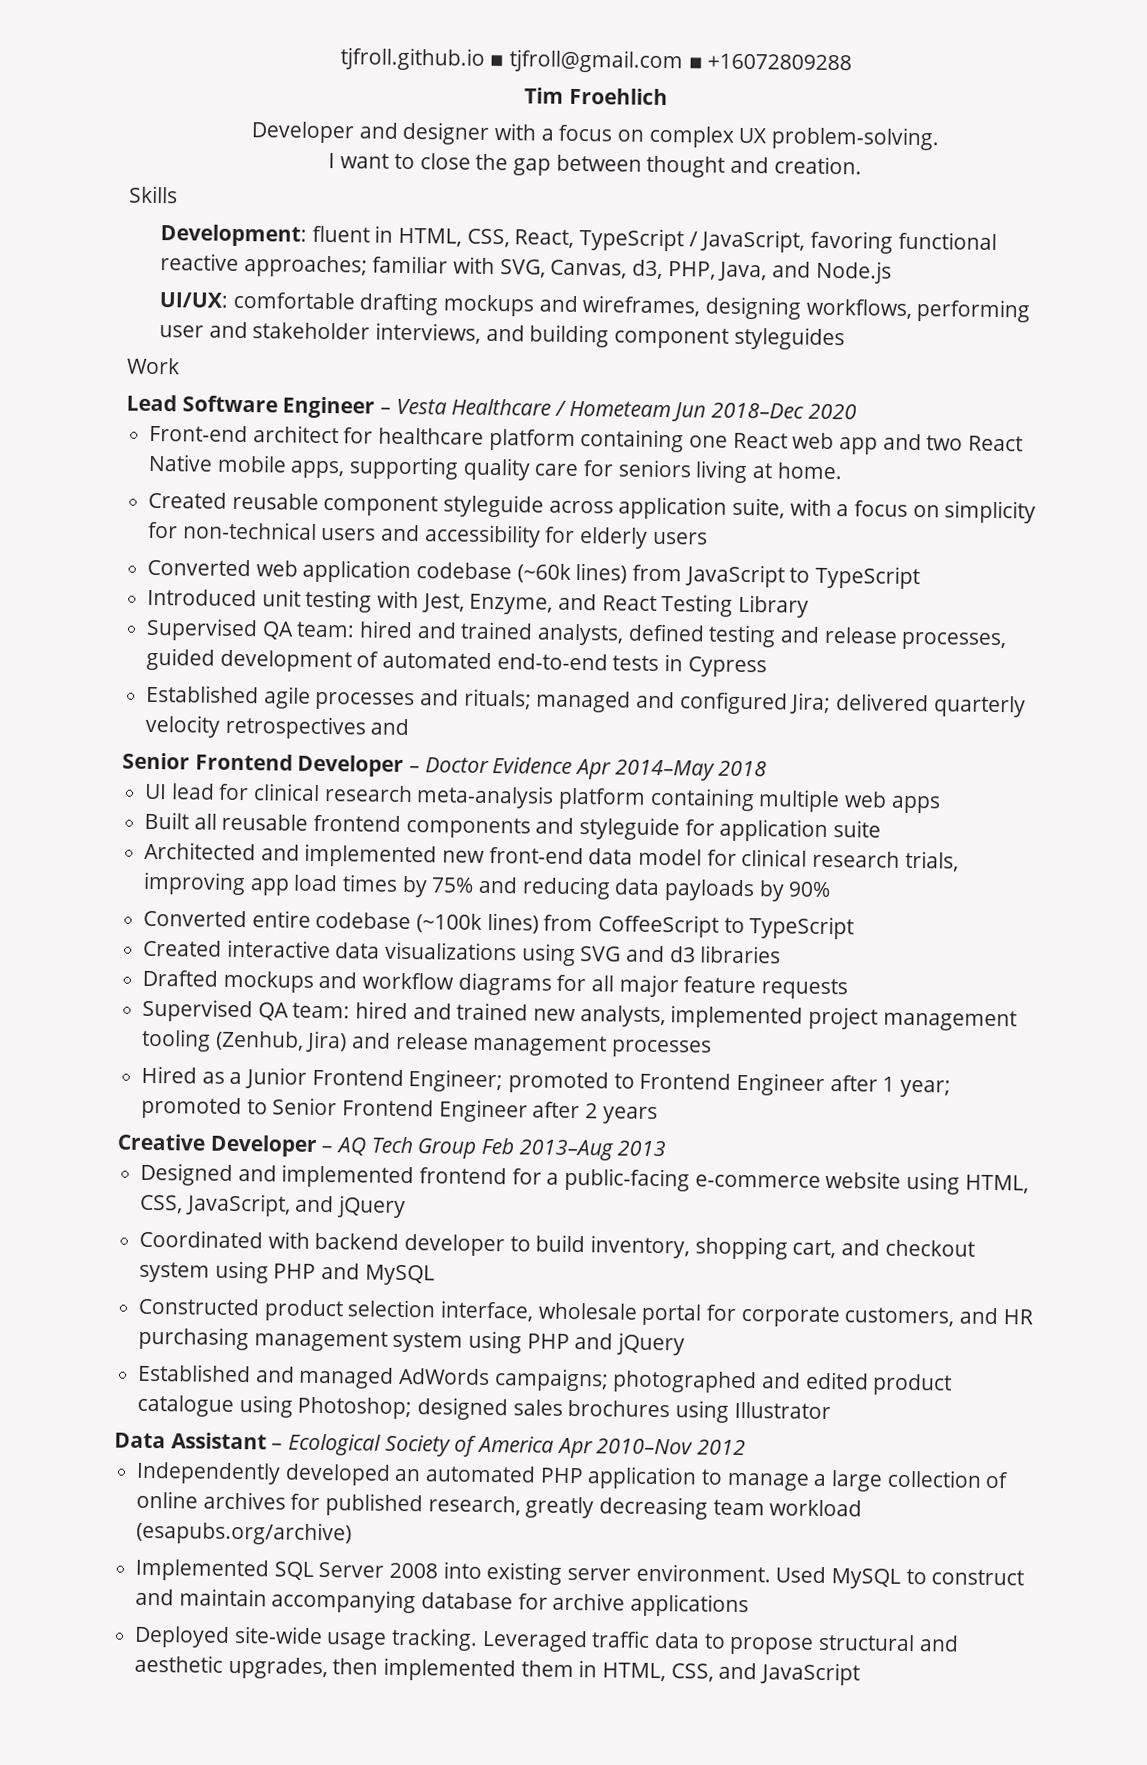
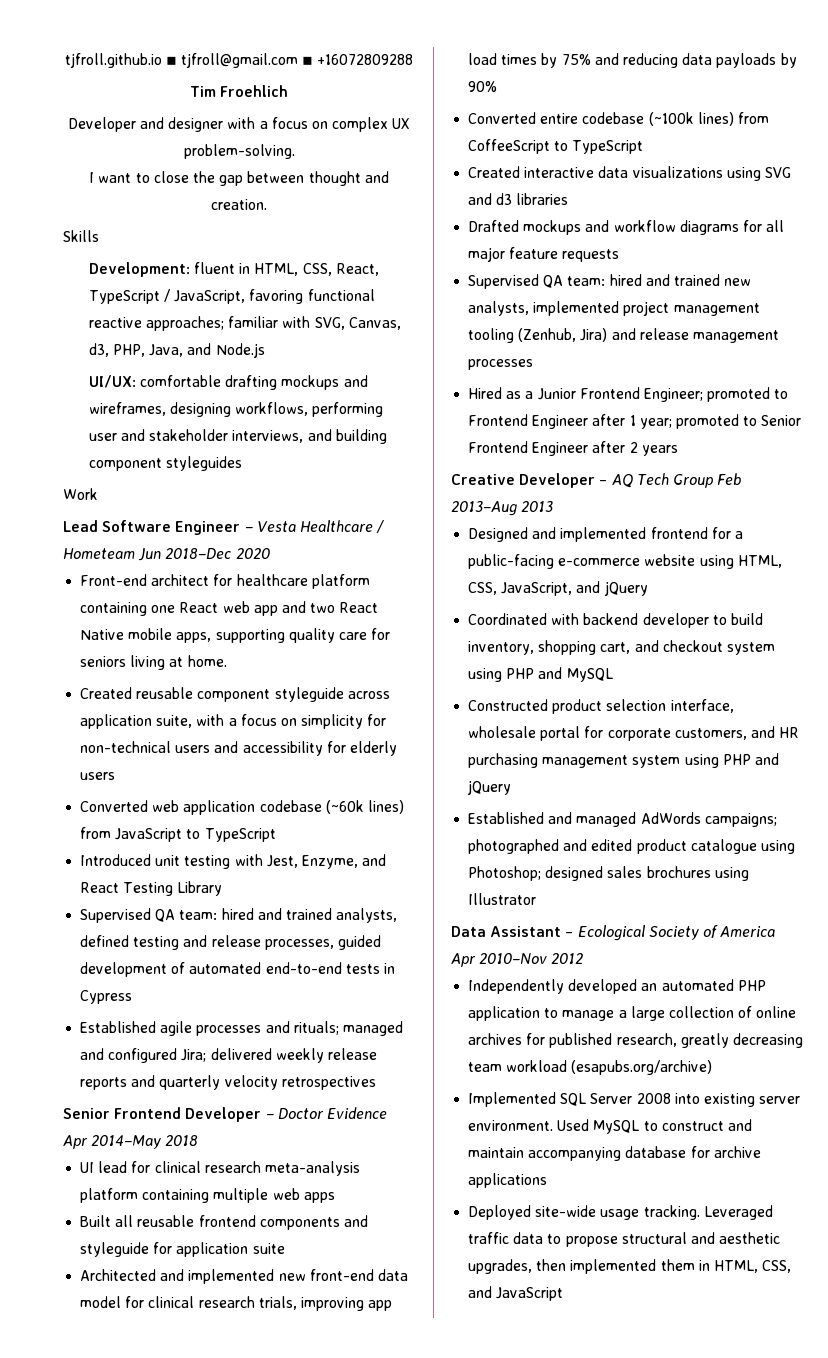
- Established agile processes and rituals; managed and configured Jira; delivered quarterly velocity retrospectives and
+ Established agile processes and rituals; managed and configured Jira; delivered weekly release reports and quarterly velocity retrospectives

